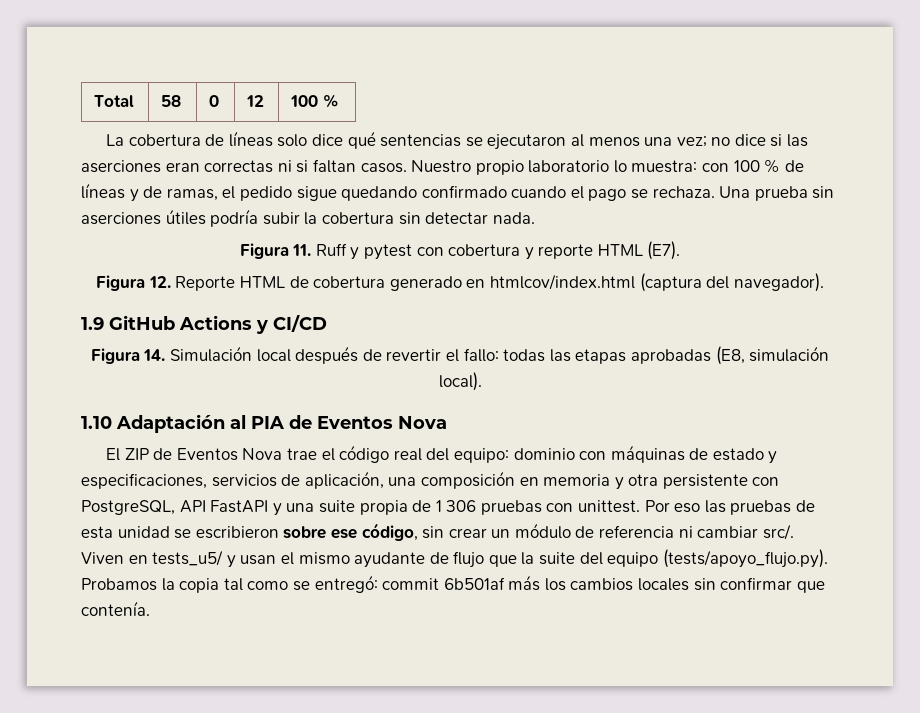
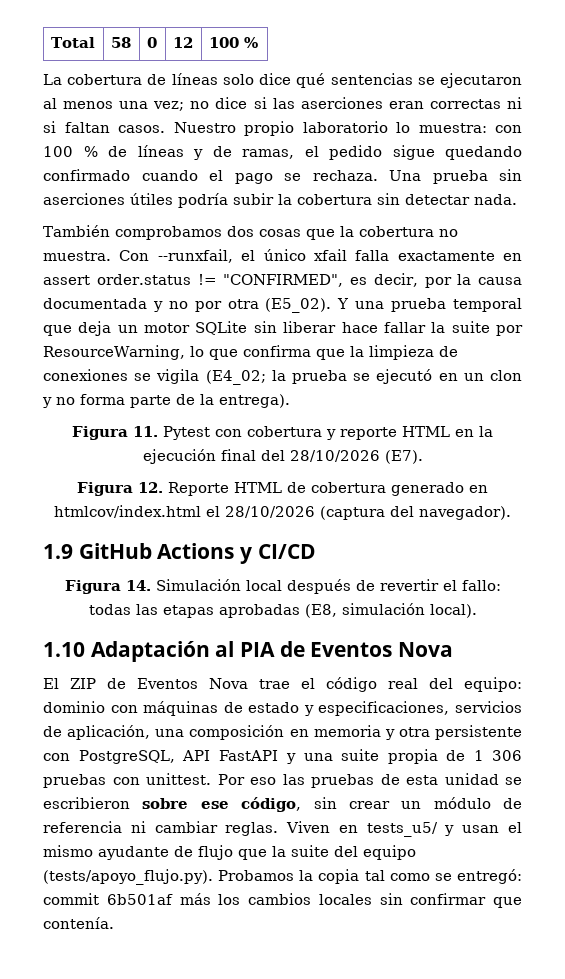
+ También comprobamos dos cosas que la cobertura no muestra. Con --runxfail, el único xfail falla exactamente en assert order.status != "CONFIRMED", es decir, por la causa documentada y no por otra (E5_02). Y una prueba temporal que deja un motor SQLite sin liberar hace fallar la suite por ResourceWarning, lo que confirma que la limpieza de conexiones se vigila (E4_02; la prueba se ejecutó en un clon y no forma parte de la entrega).
- Figura 11. Ruff y pytest con cobertura y reporte HTML (E7).
+ Figura 11. Pytest con cobertura y reporte HTML en la ejecución final del 28/10/2026 (E7).
- Figura 12. Reporte HTML de cobertura generado en htmlcov/index.html (captura del navegador).
+ Figura 12. Reporte HTML de cobertura generado en htmlcov/index.html el 28/10/2026 (captura del navegador).
- Por eso las pruebas de esta unidad se escribieron sobre ese código, sin crear un módulo de referencia ni cambiar src/.
+ Por eso las pruebas de esta unidad se escribieron sobre ese código, sin crear un módulo de referencia ni cambiar reglas.

